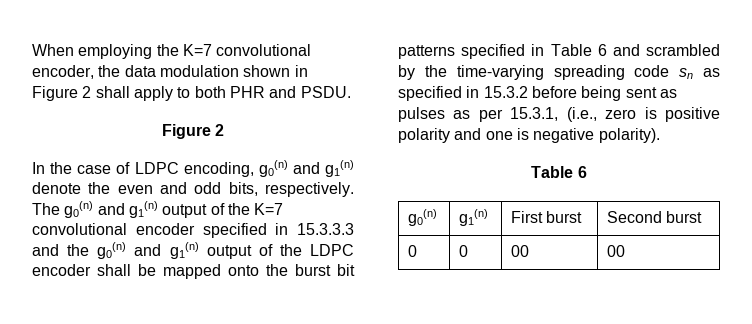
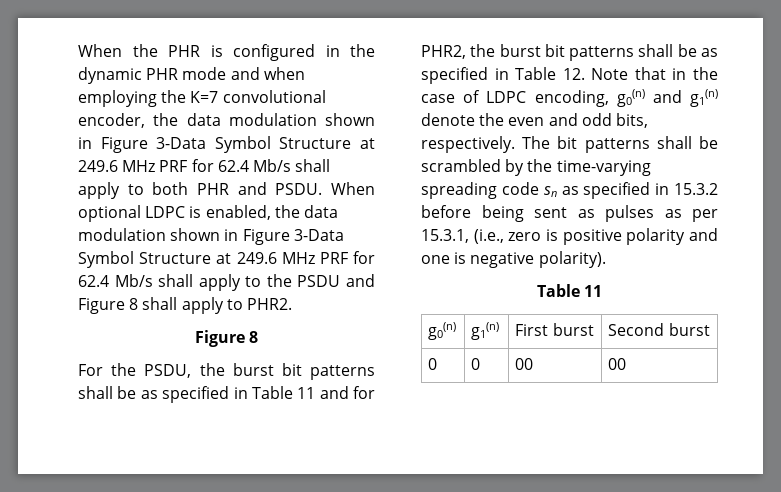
- When employing the K=7 convolutional encoder, the data modulation shown in Figure 2 shall apply to both PHR and PSDU.
- Figure 2
- In the case of LDPC encoding, g0(n) and g1(n) denote the even and odd bits, respectively.
+ When the PHR is configured in the dynamic PHR mode and when employing the K=7 convolutional encoder, the data modulation shown in Figure 3-Data Symbol Structure at 249.6 MHz PRF for 62.4 Mb/s shall apply to both PHR and PSDU. When optional LDPC is enabled, the data modulation shown in Figure 3-Data Symbol Structure at 249.6 MHz PRF for 62.4 Mb/s shall apply to the PSDU and Figure 8 shall apply to PHR2.
+ Figure 8
+ For the PSDU, the burst bit patterns shall be as specified in Table 11 and for PHR2, the burst bit patterns shall be as specified in Table 12. Note that in the case of LDPC encoding, g0(n) and g1(n) denote the even and odd bits, respectively.
- The g0(n) and g1(n) output of the K=7 convolutional encoder specified in 15.3.3.3 and the g0(n) and g1(n) output of the LDPC encoder shall be mapped onto the burst bit patterns specified in Table 6 and scrambled by the time-varying spreading code sn as specified in 15.3.2 before being sent as pulses as per 15.3.1, (i.e., zero is positive polarity and one is negative polarity).
- Table 6
+ The bit patterns shall be scrambled by the time-varying spreading code sn as specified in 15.3.2 before being sent as pulses as per 15.3.1, (i.e., zero is positive polarity and one is negative polarity).
+ Table 11

